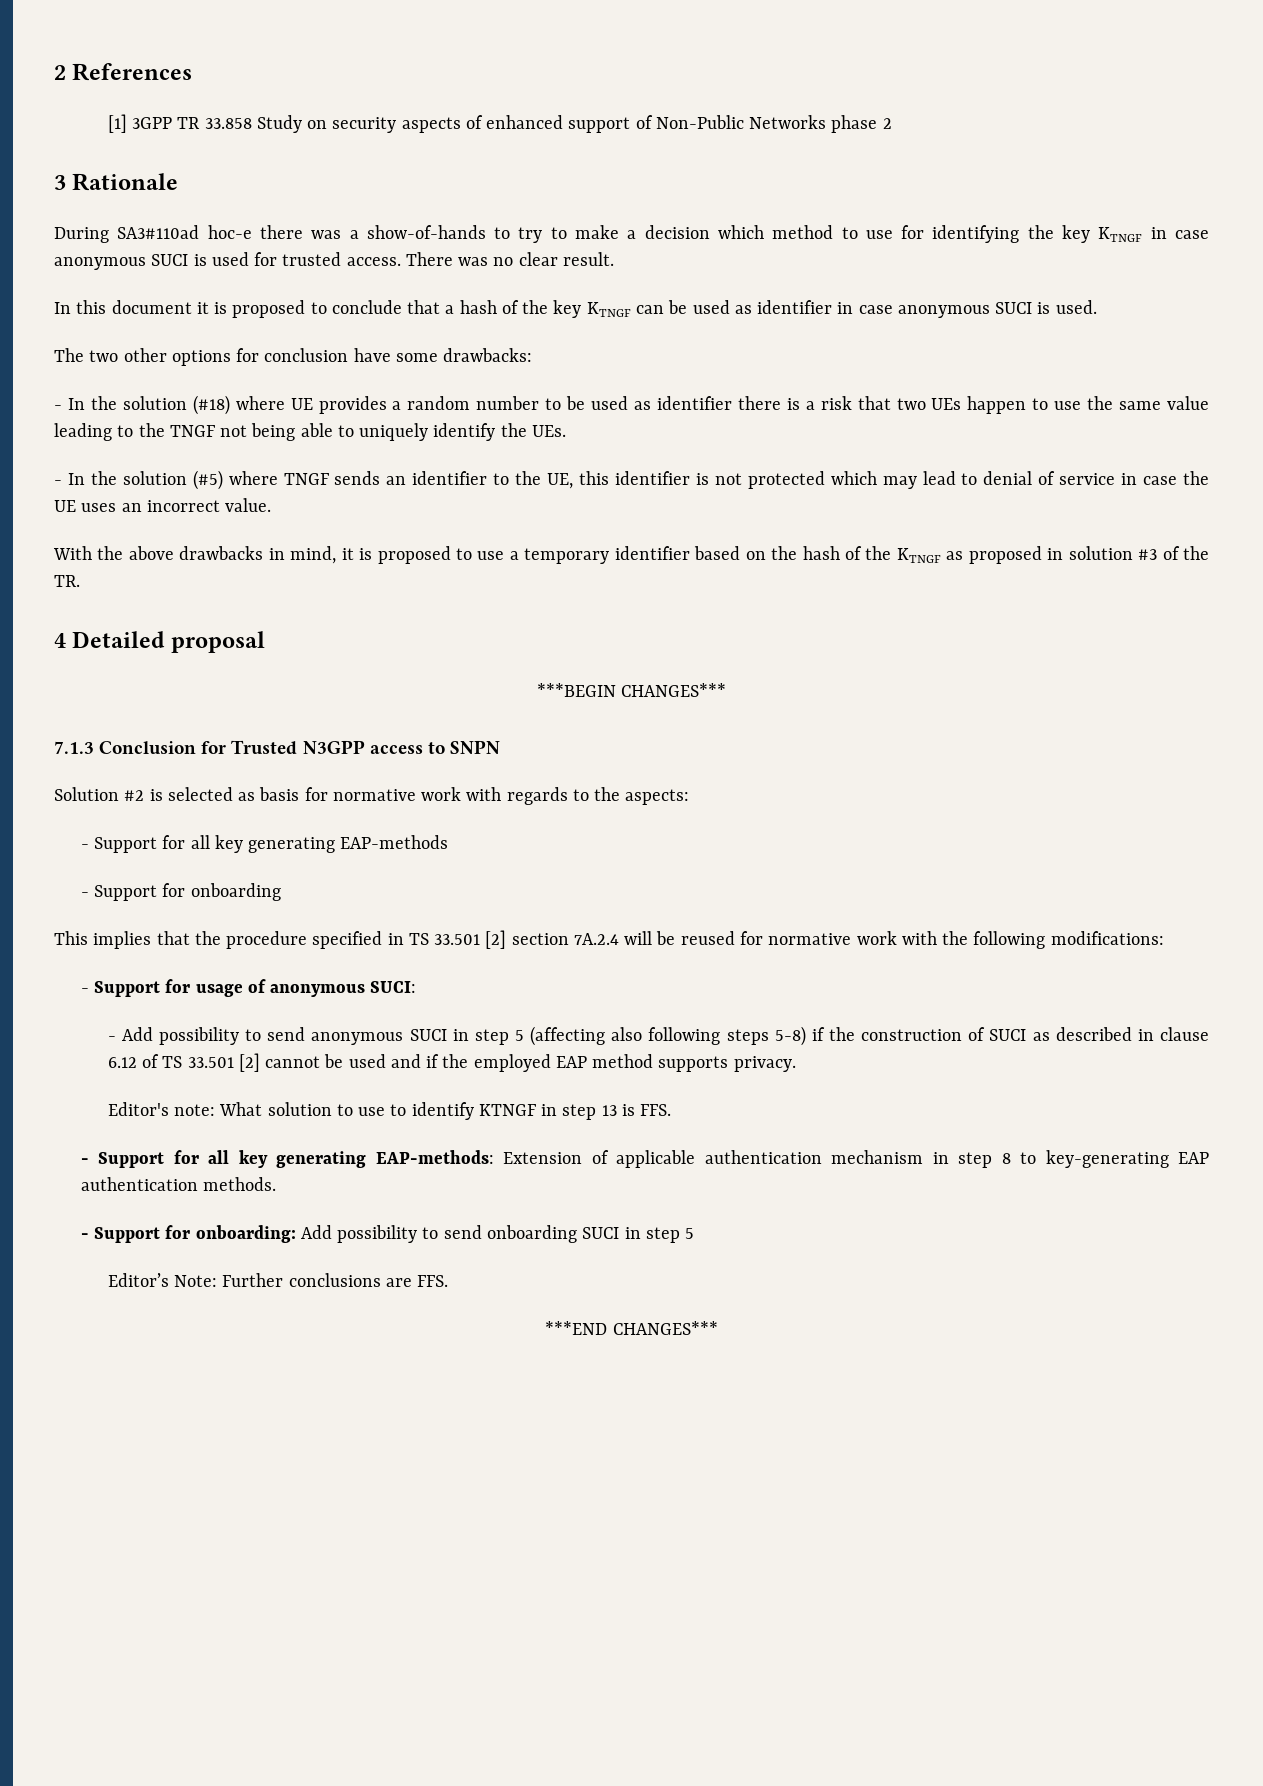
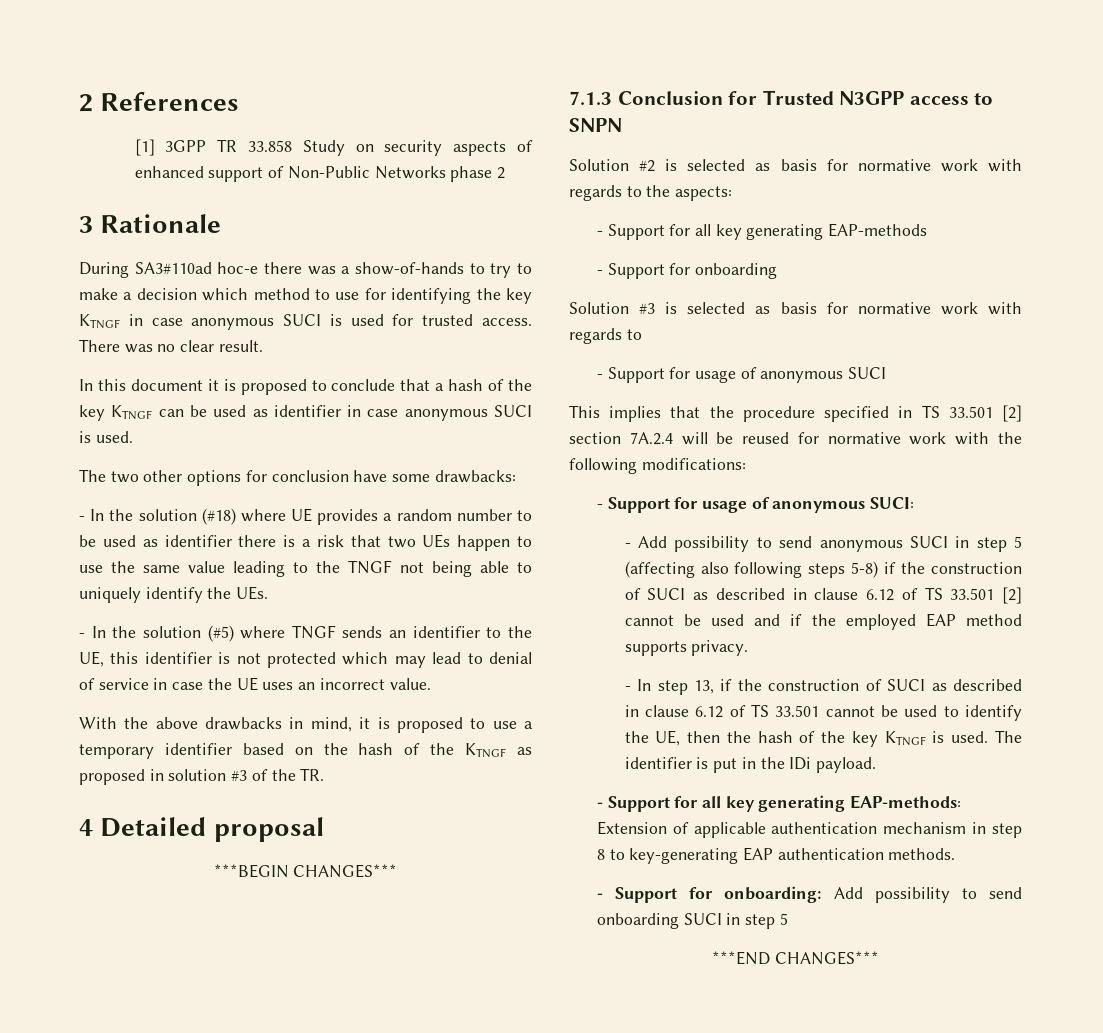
+ Solution #3 is selected as basis for normative work with regards to
+ - Support for usage of anonymous SUCI
- Editor's note: What solution to use to identify KTNGF in step 13 is FFS.
+ - In step 13, if the construction of SUCI as described in clause 6.12 of TS 33.501 cannot be used to identify the UE, then the hash of the key KTNGF is used. The identifier is put in the IDi payload.
- Editor’s Note: Further conclusions are FFS.

